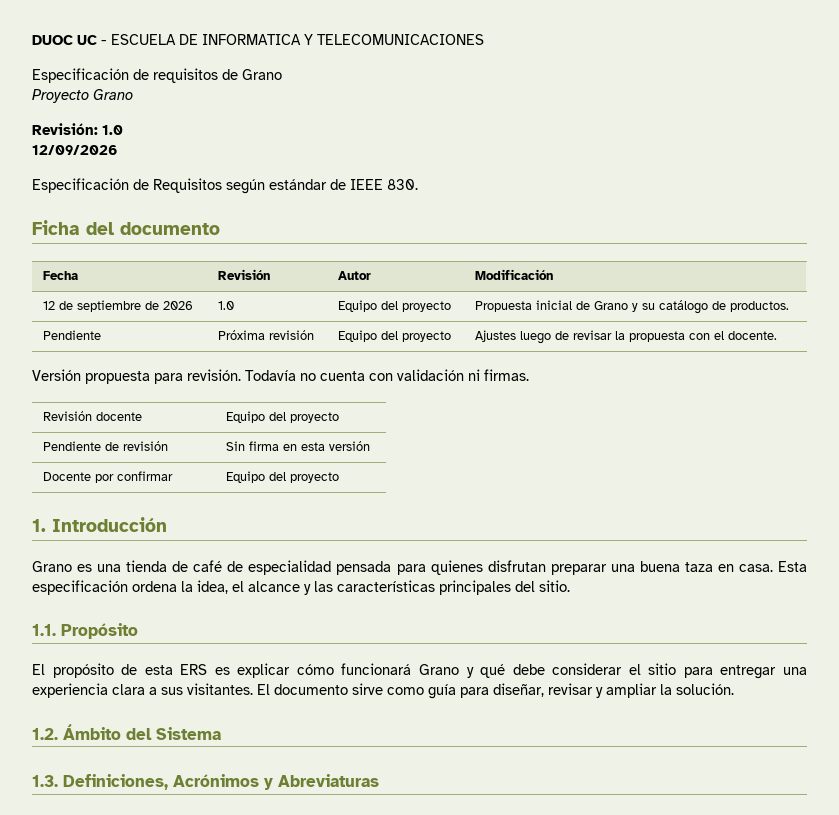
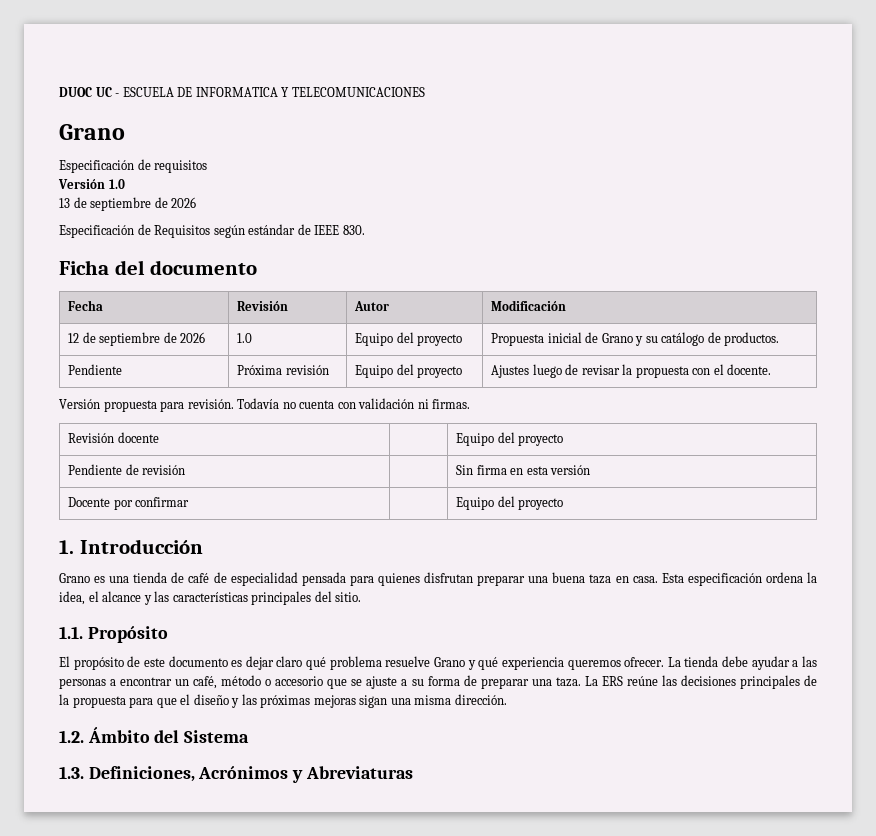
  DUOC UC - ESCUELA DE INFORMATICA Y TELECOMUNICACIONES
+ Grano
- Especificación de requisitos de Grano
- Proyecto Grano
- Revisión: 1.0
- 12/09/2026
+ Especificación de requisitos
+ Versión 1.0
+ 13 de septiembre de 2026
- El propósito de esta ERS es explicar cómo funcionará Grano y qué debe considerar el sitio para entregar una experiencia clara a sus visitantes. El documento sirve como guía para diseñar, revisar y ampliar la solución.
+ El propósito de este documento es dejar claro qué problema resuelve Grano y qué experiencia queremos ofrecer. La tienda debe ayudar a las personas a encontrar un café, método o accesorio que se ajuste a su forma de preparar una taza. La ERS reúne las decisiones principales de la propuesta para que el diseño y las próximas mejoras sigan una misma dirección.

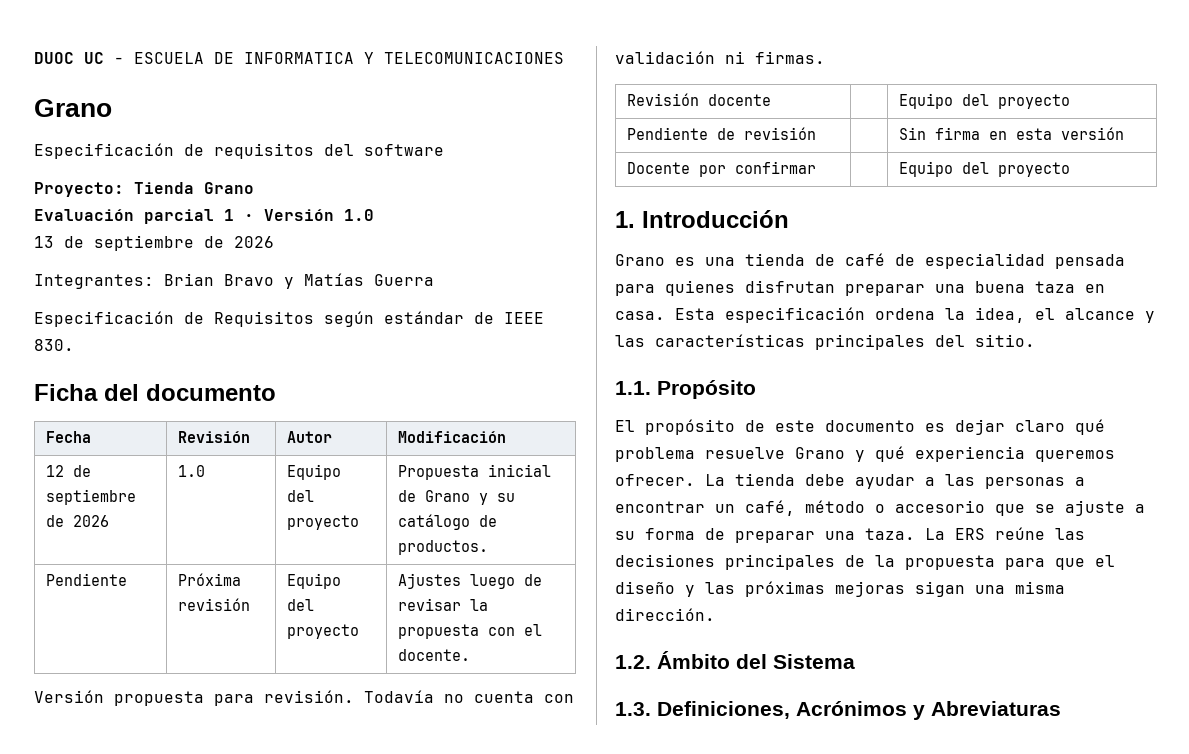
- Especificación de requisitos
- Versión 1.0
+ Especificación de requisitos del software
+ Proyecto: Tienda Grano
+ Evaluación parcial 1 · Versión 1.0
+ Integrantes: Brian Bravo y Matías Guerra

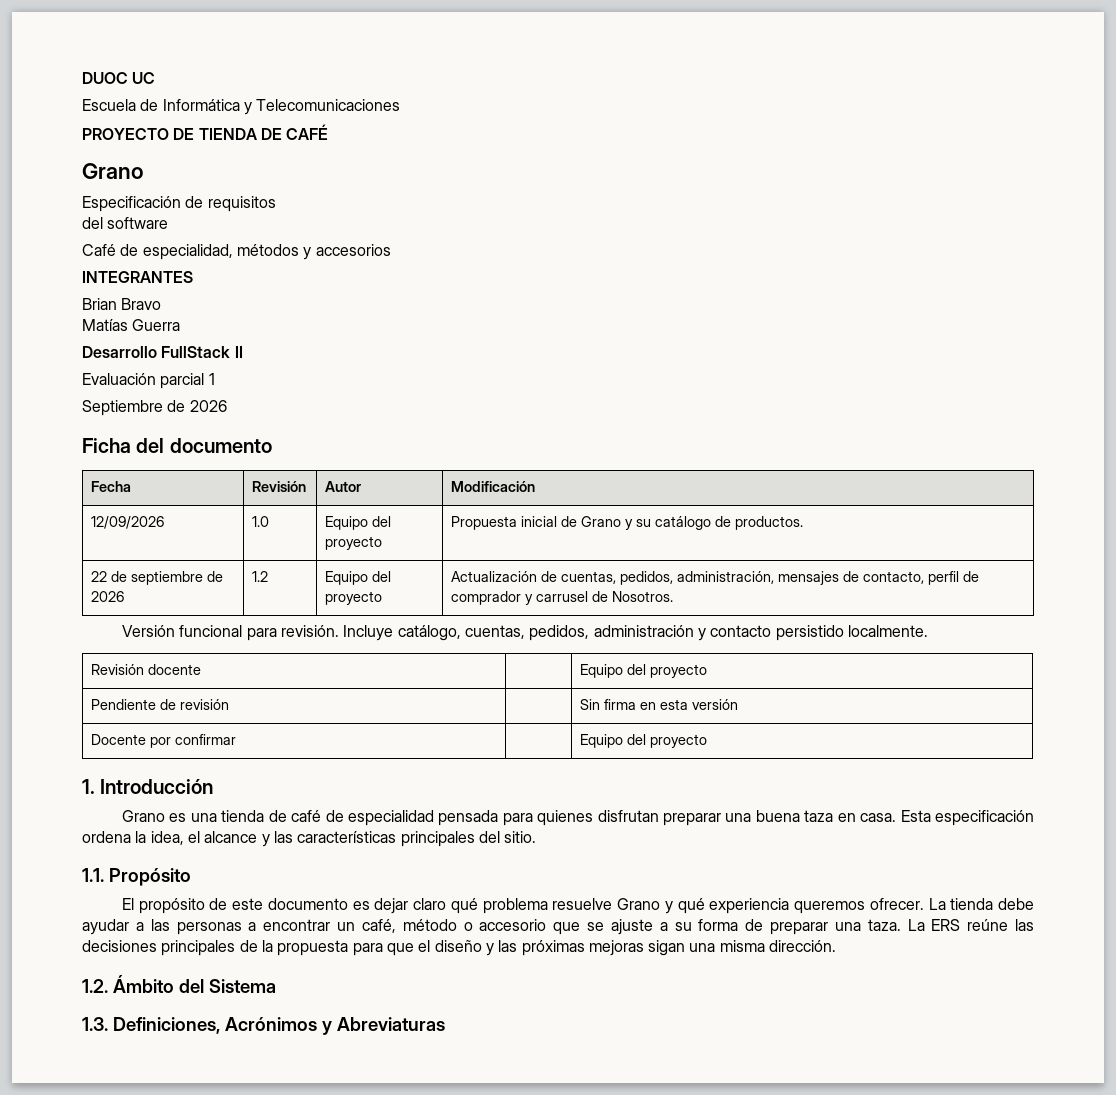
- DUOC UC - ESCUELA DE INFORMATICA Y TELECOMUNICACIONES
+ DUOC UC
+ Escuela de Informática y Telecomunicaciones
+ PROYECTO DE TIENDA DE CAFÉ
- Especificación de requisitos del software
+ Especificación de requisitos
+ del software
- Proyecto: Tienda Grano
- Evaluación parcial 1 · Versión 1.0
- 13 de septiembre de 2026
- Integrantes: Brian Bravo y Matías Guerra
- Especificación de Requisitos según estándar de IEEE 830.
+ Café de especialidad, métodos y accesorios
+ INTEGRANTES
+ Brian Bravo
+ Matías Guerra
+ Desarrollo FullStack II
+ Evaluación parcial 1
+ Septiembre de 2026
- 12 de septiembre de 2026 | 1.0 | Equipo del proyecto | Propuesta inicial de Grano y su catálogo de productos.
+ 12/09/2026 | 1.0 | Equipo del proyecto | Propuesta inicial de Grano y su catálogo de productos.
- Pendiente | Próxima revisión | Equipo del proyecto | Ajustes luego de revisar la propuesta con el docente.
- Versión propuesta para revisión.
+ 22 de septiembre de 2026 | 1.2 | Equipo del proyecto | Actualización de cuentas, pedidos, administración, mensajes de contacto, perfil de comprador y carrusel de Nosotros.
+ Versión funcional para revisión.
- Todavía no cuenta con validación ni firmas.
+ Incluye catálogo, cuentas, pedidos, administración y contacto persistido localmente.

